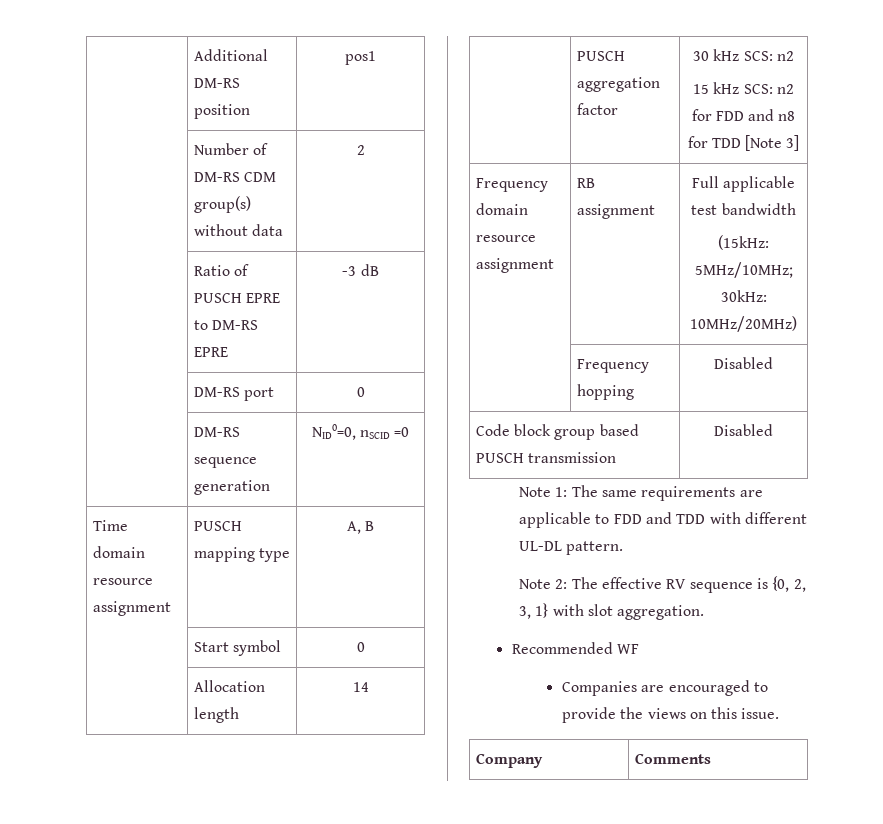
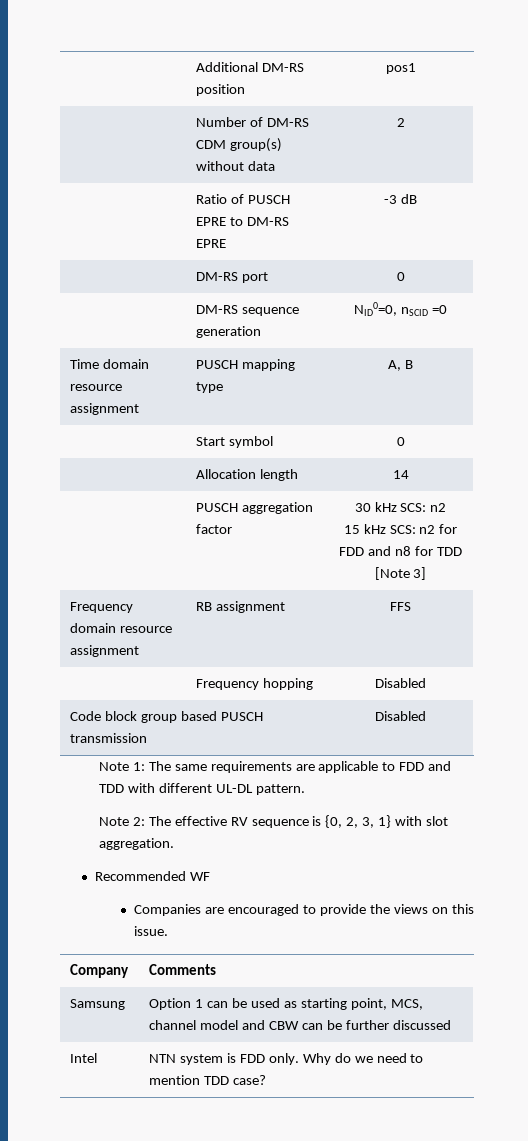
- Frequency domain resource assignment | RB assignment | Full applicable test bandwidth
- (15kHz: 5MHz/10MHz; 30kHz: 10MHz/20MHz)
+ Frequency domain resource assignment | RB assignment | FFS
+ Samsung | Option 1 can be used as starting point, MCS, channel model and CBW can be further discussed
+ Intel | NTN system is FDD only. Why do we need to mention TDD case?

